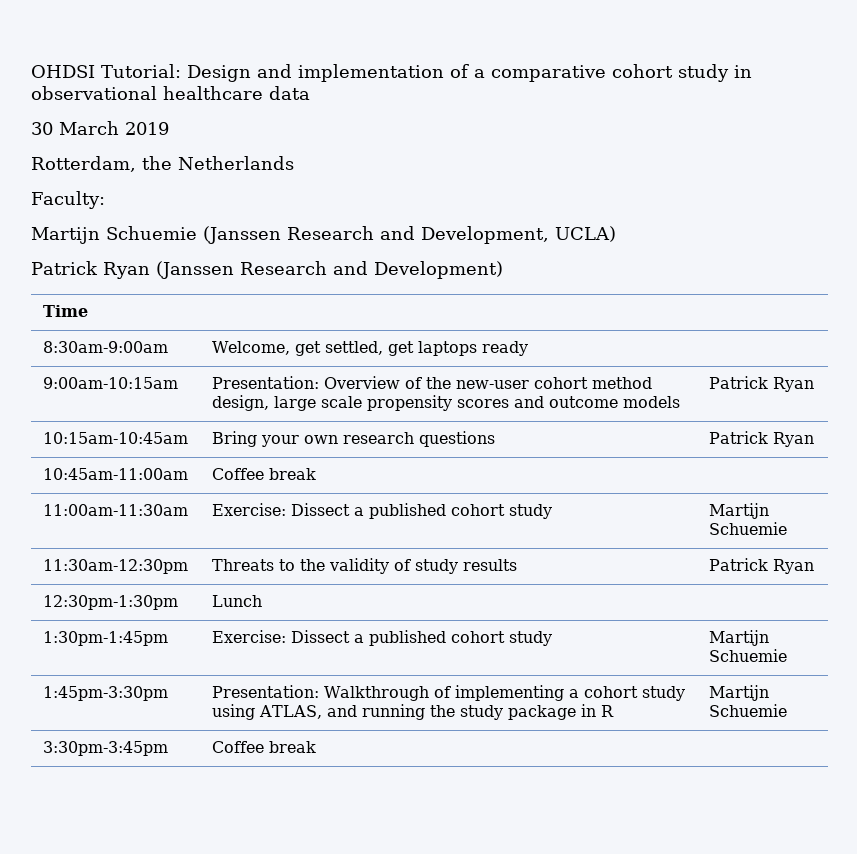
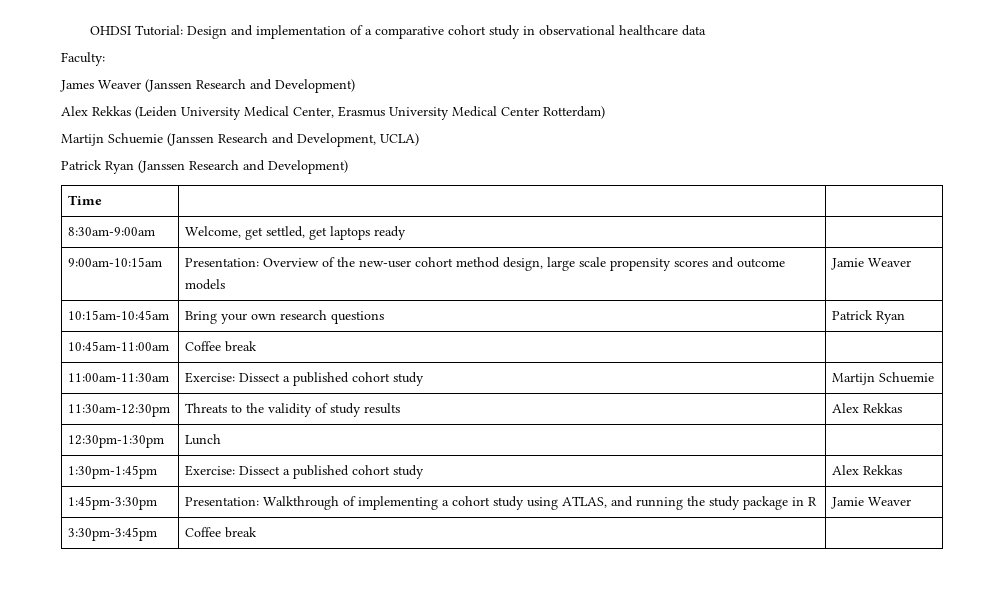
- 30 March 2019
- Rotterdam, the Netherlands
  Faculty:
+ James Weaver (Janssen Research and Development)
+ Alex Rekkas (Leiden University Medical Center, Erasmus University Medical Center Rotterdam)
- 9:00am-10:15am | Presentation: Overview of the new-user cohort method design, large scale propensity scores and outcome models | Patrick Ryan
+ 9:00am-10:15am | Presentation: Overview of the new-user cohort method design, large scale propensity scores and outcome models | Jamie Weaver
- 11:30am-12:30pm | Threats to the validity of study results | Patrick Ryan
+ 11:30am-12:30pm | Threats to the validity of study results | Alex Rekkas
- 1:30pm-1:45pm | Exercise: Dissect a published cohort study | Martijn Schuemie
+ 1:30pm-1:45pm | Exercise: Dissect a published cohort study | Alex Rekkas
- 1:45pm-3:30pm | Presentation: Walkthrough of implementing a cohort study using ATLAS, and running the study package in R | Martijn Schuemie
+ 1:45pm-3:30pm | Presentation: Walkthrough of implementing a cohort study using ATLAS, and running the study package in R | Jamie Weaver

